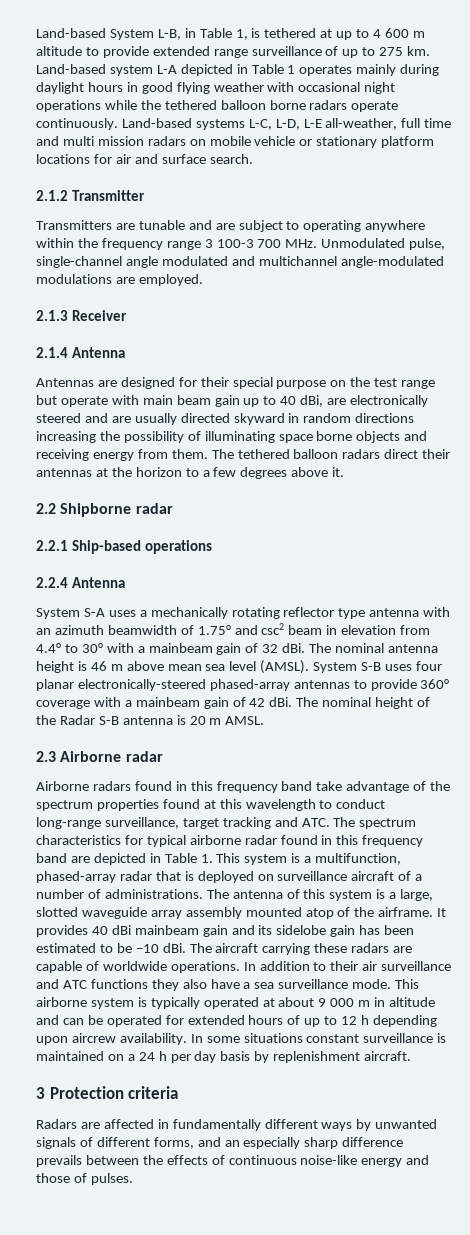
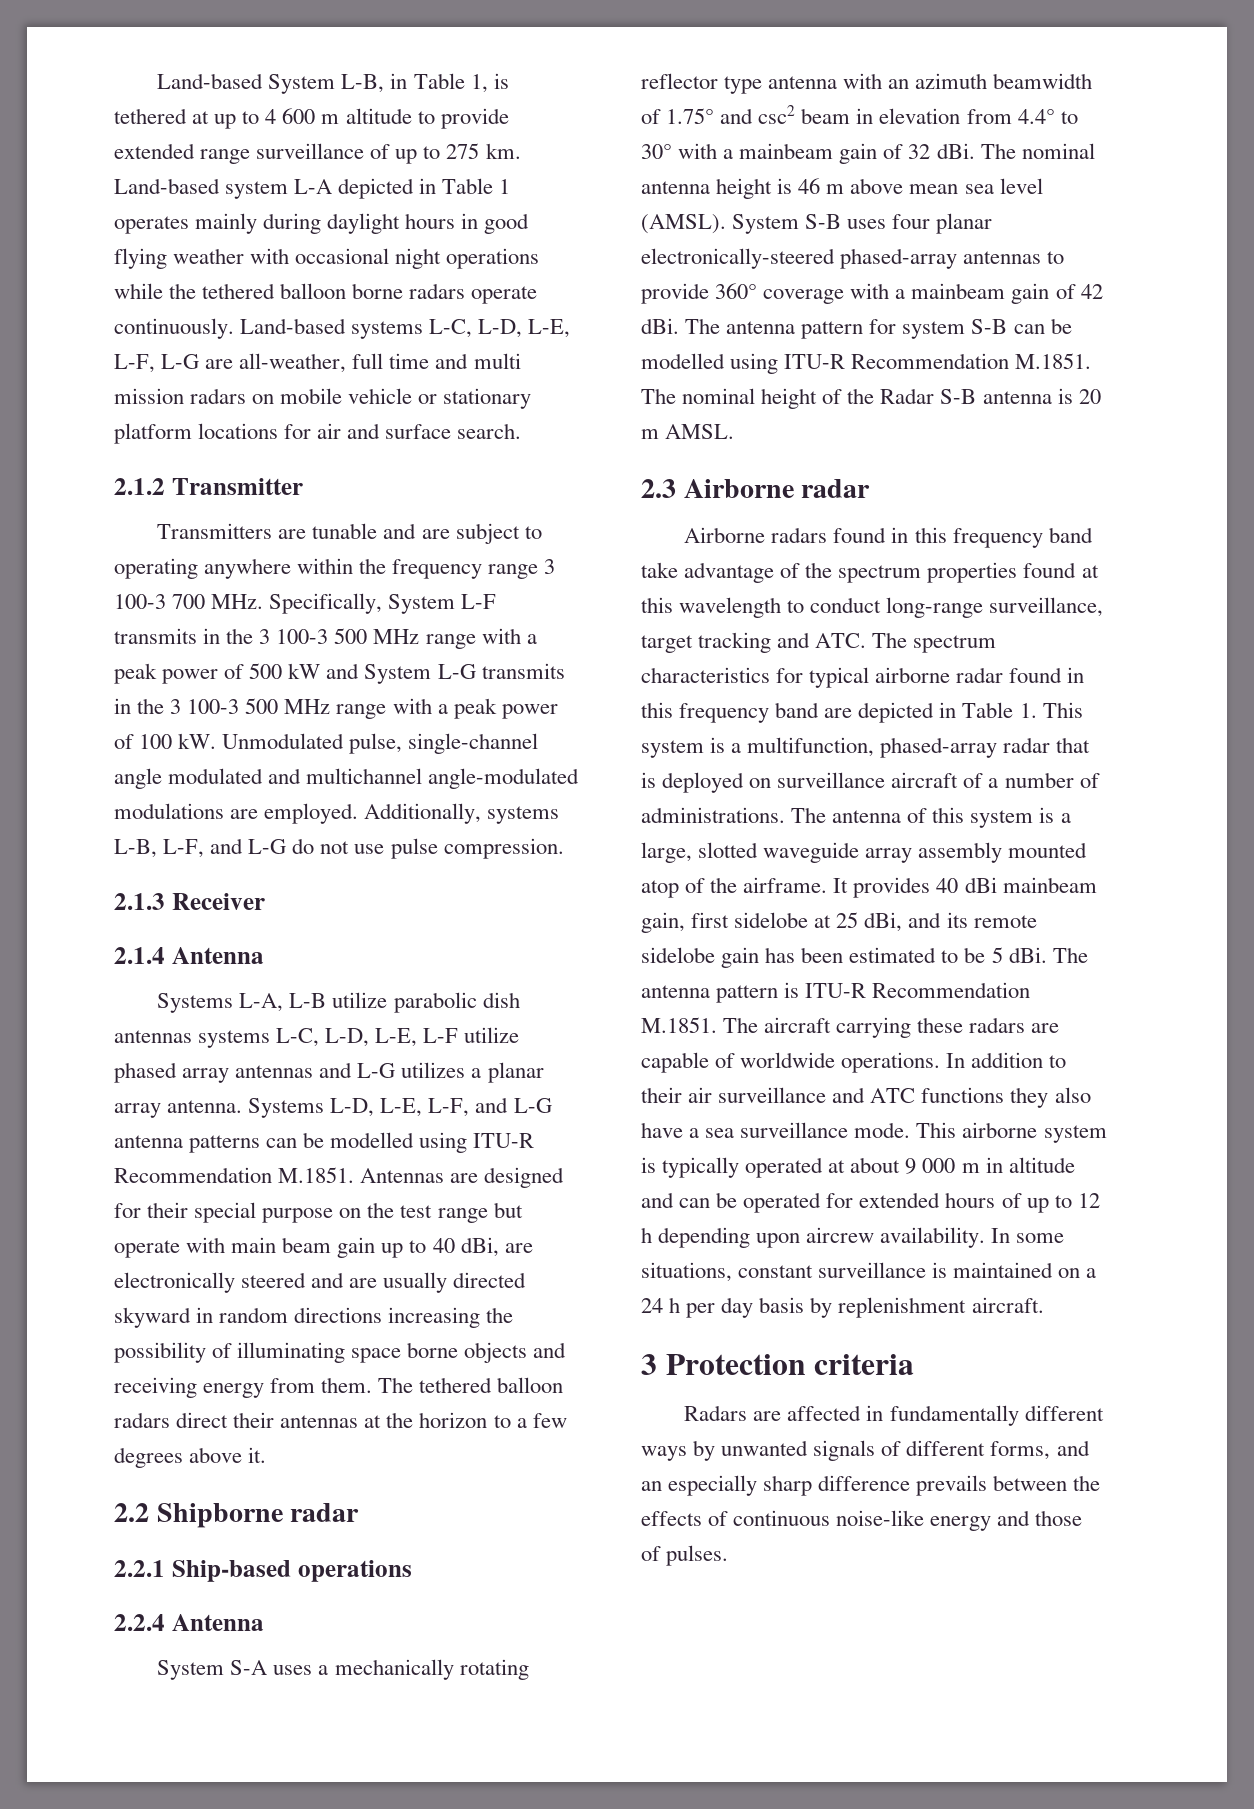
- Land-based systems L-C, L-D, L-E all-weather, full time and multi mission radars on mobile vehicle or stationary platform locations for air and surface search.
+ Land-based systems L-C, L-D, L-E, L-F, L-G are all-weather, full time and multi mission radars on mobile vehicle or stationary platform locations for air and surface search.
- Transmitters are tunable and are subject to operating anywhere within the frequency range 3 100-3 700 MHz. Unmodulated pulse, single-channel angle modulated and multichannel angle-modulated modulations are employed.
+ Transmitters are tunable and are subject to operating anywhere within the frequency range 3 100-3 700 MHz. Specifically, System L-F transmits in the 3 100-3 500 MHz range with a peak power of 500 kW and System L-G transmits in the 3 100-3 500 MHz range with a peak power of 100 kW. Unmodulated pulse, single-channel angle modulated and multichannel angle-modulated modulations are employed. Additionally, systems L-B, L-F, and L-G do not use pulse compression.
  2.1.3 Receiver
  2.1.4 Antenna
- Antennas are designed for their special purpose on the test range but operate with main beam gain up to 40 dBi, are electronically steered and are usually directed skyward in random directions increasing the possibility of illuminating space borne objects and receiving energy from them.
+ Systems L-A, L-B utilize parabolic dish antennas systems L-C, L-D, L-E, L-F utilize phased array antennas and L-G utilizes a planar array antenna. Systems L-D, L-E, L-F, and L-G antenna patterns can be modelled using ITU-R Recommendation M.1851. Antennas are designed for their special purpose on the test range but operate with main beam gain up to 40 dBi, are electronically steered and are usually directed skyward in random directions increasing the possibility of illuminating space borne objects and receiving energy from them.
- The nominal height of the Radar S-B antenna is 20 m AMSL.
+ The antenna pattern for system S-B can be modelled using ITU-R Recommendation M.1851. The nominal height of the Radar S-B antenna is 20 m AMSL.
- It provides 40 dBi mainbeam gain and its sidelobe gain has been estimated to be −10 dBi. The aircraft carrying these radars are capable of worldwide operations.
+ It provides 40 dBi mainbeam gain, first sidelobe at 25 dBi, and its remote sidelobe gain has been estimated to be 5 dBi. The antenna pattern is ITU-R Recommendation M.1851. The aircraft carrying these radars are capable of worldwide operations.
- In some situations constant surveillance is maintained on a 24 h per day basis by replenishment aircraft.
+ In some situations, constant surveillance is maintained on a 24 h per day basis by replenishment aircraft.

